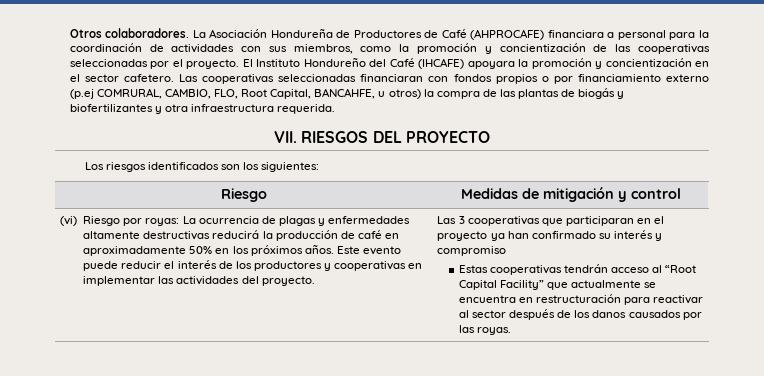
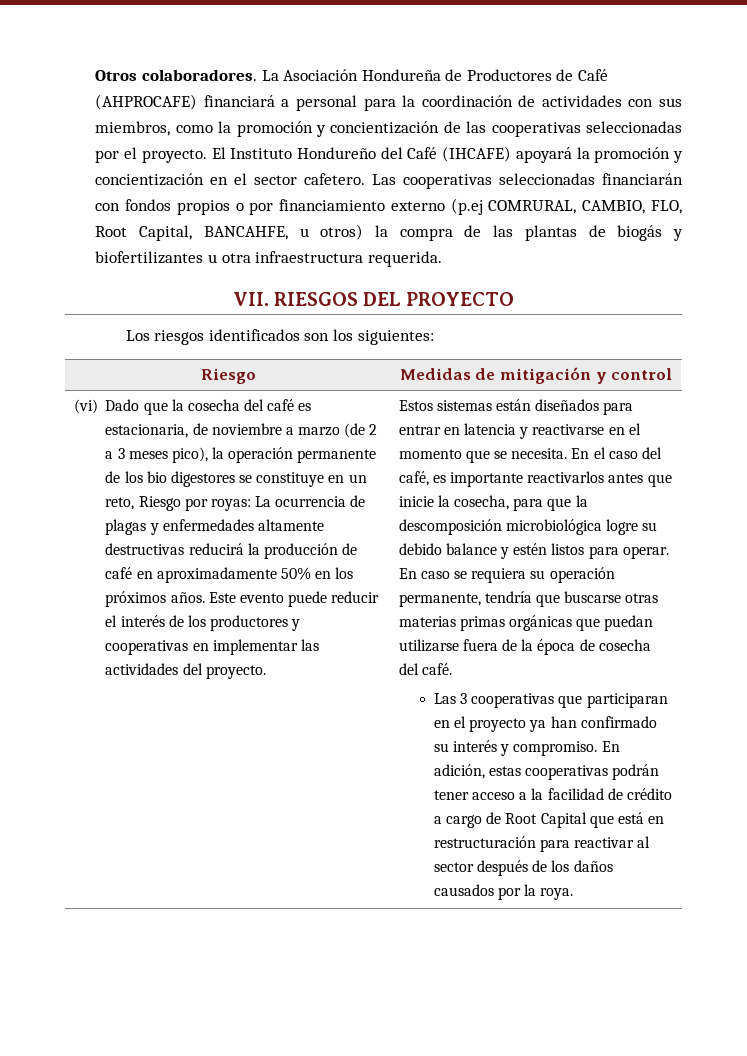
- La Asociación Hondureña de Productores de Café (AHPROCAFE) financiara a personal para la coordinación de actividades con sus miembros, como la promoción y concientización de las cooperativas seleccionadas por el proyecto.
+ La Asociación Hondureña de Productores de Café (AHPROCAFE) financiará a personal para la coordinación de actividades con sus miembros, como la promoción y concientización de las cooperativas seleccionadas por el proyecto.
- El Instituto Hondureño del Café (IHCAFE) apoyara la promoción y concientización en el sector cafetero.
+ El Instituto Hondureño del Café (IHCAFE) apoyará la promoción y concientización en el sector cafetero.
- Las cooperativas seleccionadas financiaran con fondos propios o por financiamiento externo (p.ej COMRURAL, CAMBIO, FLO, Root Capital, BANCAHFE, u otros) la compra de las plantas de biogás y biofertilizantes y otra infraestructura requerida.
+ Las cooperativas seleccionadas financiarán con fondos propios o por financiamiento externo (p.ej COMRURAL, CAMBIO, FLO, Root Capital, BANCAHFE, u otros) la compra de las plantas de biogás y biofertilizantes u otra infraestructura requerida.
- (vi) Riesgo por royas: La ocurrencia de plagas y enfermedades altamente destructivas reducirá la producción de café en aproximadamente 50% en los próximos años.
+ (vi) Dado que la cosecha del café es estacionaria, de noviembre a marzo (de 2 a 3 meses pico), la operación permanente de los bio digestores se constituye en un reto, Riesgo por royas: La ocurrencia de plagas y enfermedades altamente destructivas reducirá la producción de café en aproximadamente 50% en los próximos años.
+ Estos sistemas están diseñados para entrar en latencia y reactivarse en el momento que se necesita. En el caso del café, es importante reactivarlos antes que inicie la cosecha, para que la descomposición microbiológica logre su debido balance y estén listos para operar. En caso se requiera su operación permanente, tendría que buscarse otras materias primas orgánicas que puedan utilizarse fuera de la época de cosecha del café.
- Las 3 cooperativas que participaran en el proyecto ya han confirmado su interés y compromiso
- Estas cooperativas tendrán acceso al “Root Capital Facility” que actualmente se encuentra en restructuración para reactivar al sector después de los danos causados por las royas.
+ Las 3 cooperativas que participaran en el proyecto ya han confirmado su interés y compromiso. En adición, estas cooperativas podrán tener acceso a la facilidad de crédito a cargo de Root Capital que está en restructuración para reactivar al sector después de los daños causados por la roya.

